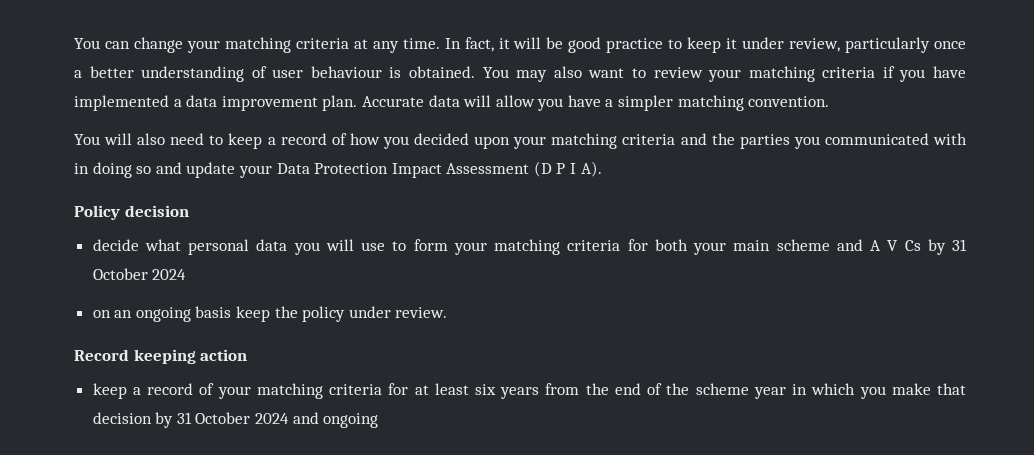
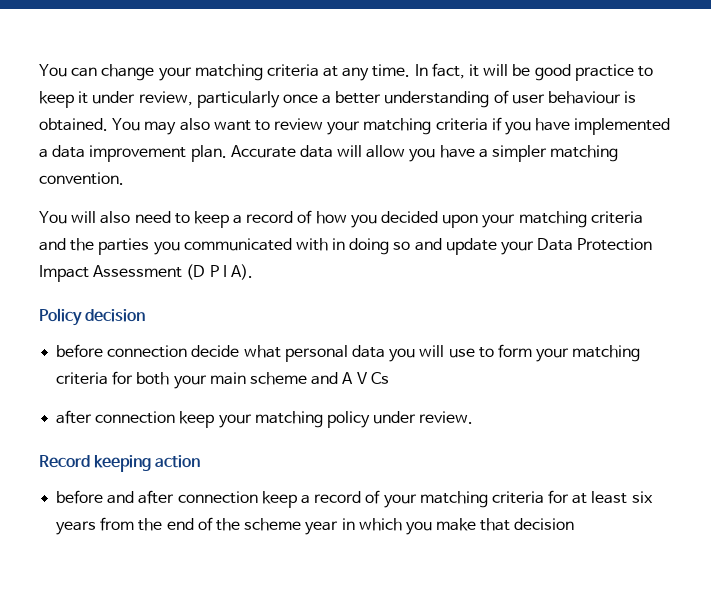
- decide what personal data you will use to form your matching criteria for both your main scheme and A V Cs by 31 October 2024
- on an ongoing basis keep the policy under review.
+ before connection decide what personal data you will use to form your matching criteria for both your main scheme and A V Cs
+ after connection keep your matching policy under review.
- keep a record of your matching criteria for at least six years from the end of the scheme year in which you make that decision by 31 October 2024 and ongoing
+ before and after connection keep a record of your matching criteria for at least six years from the end of the scheme year in which you make that decision

